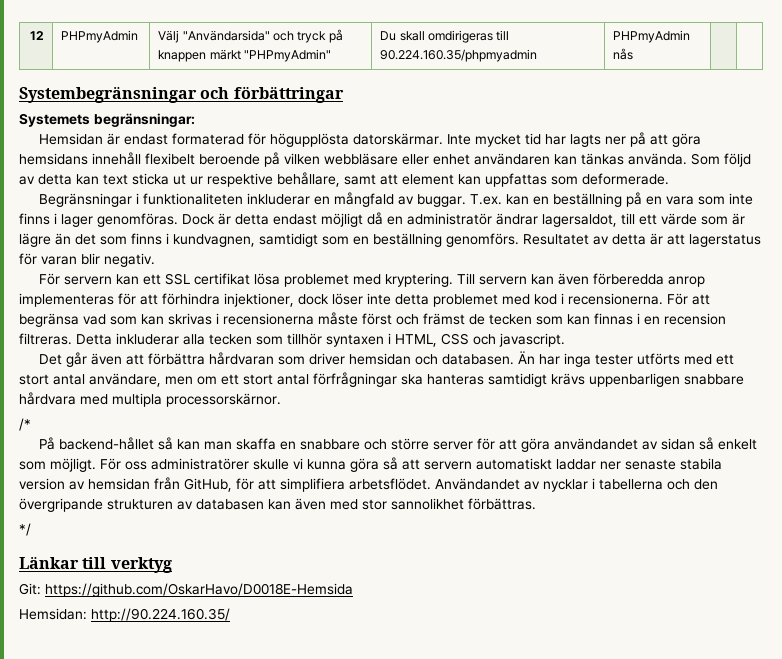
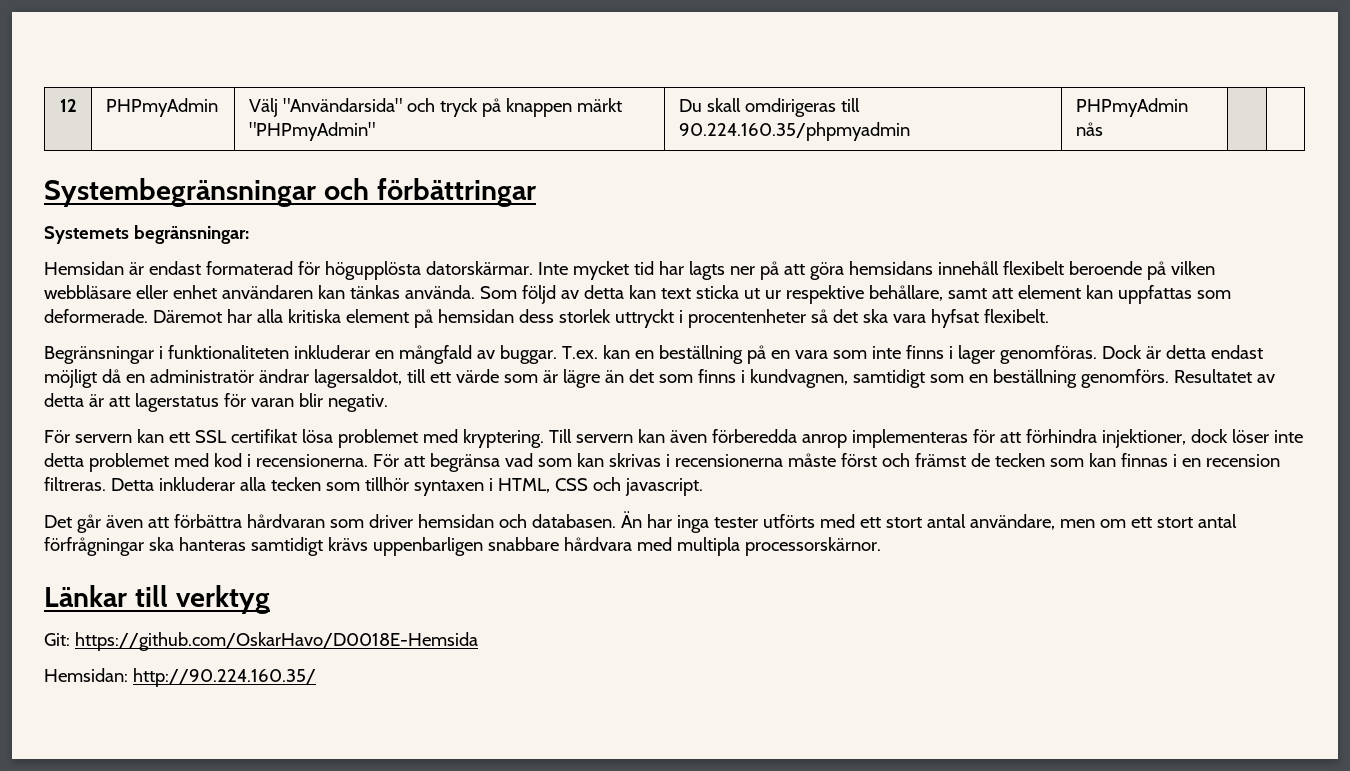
+ Däremot har alla kritiska element på hemsidan dess storlek uttryckt i procentenheter så det ska vara hyfsat flexibelt.
- /*
- På backend-hållet så kan man skaffa en snabbare och större server för att göra användandet av sidan så enkelt som möjligt. För oss administratörer skulle vi kunna göra så att servern automatiskt laddar ner senaste stabila version av hemsidan från GitHub, för att simplifiera arbetsflödet. Användandet av nycklar i tabellerna och den övergripande strukturen av databasen kan även med stor sannolikhet förbättras.
- */

